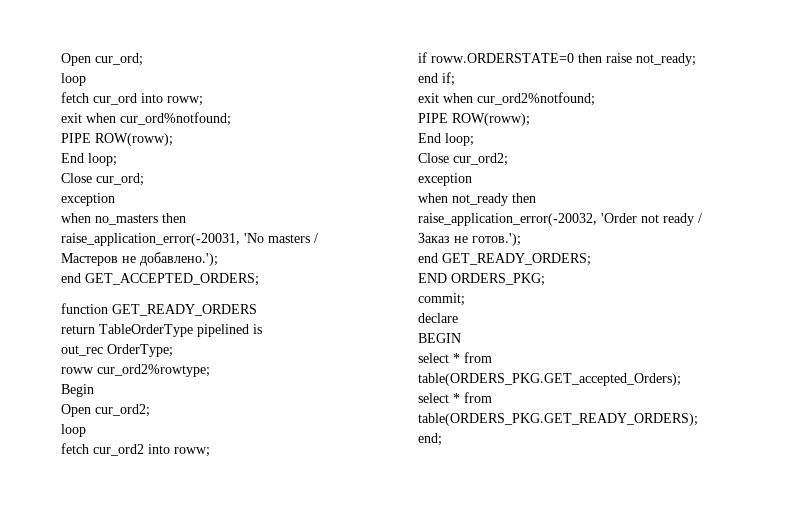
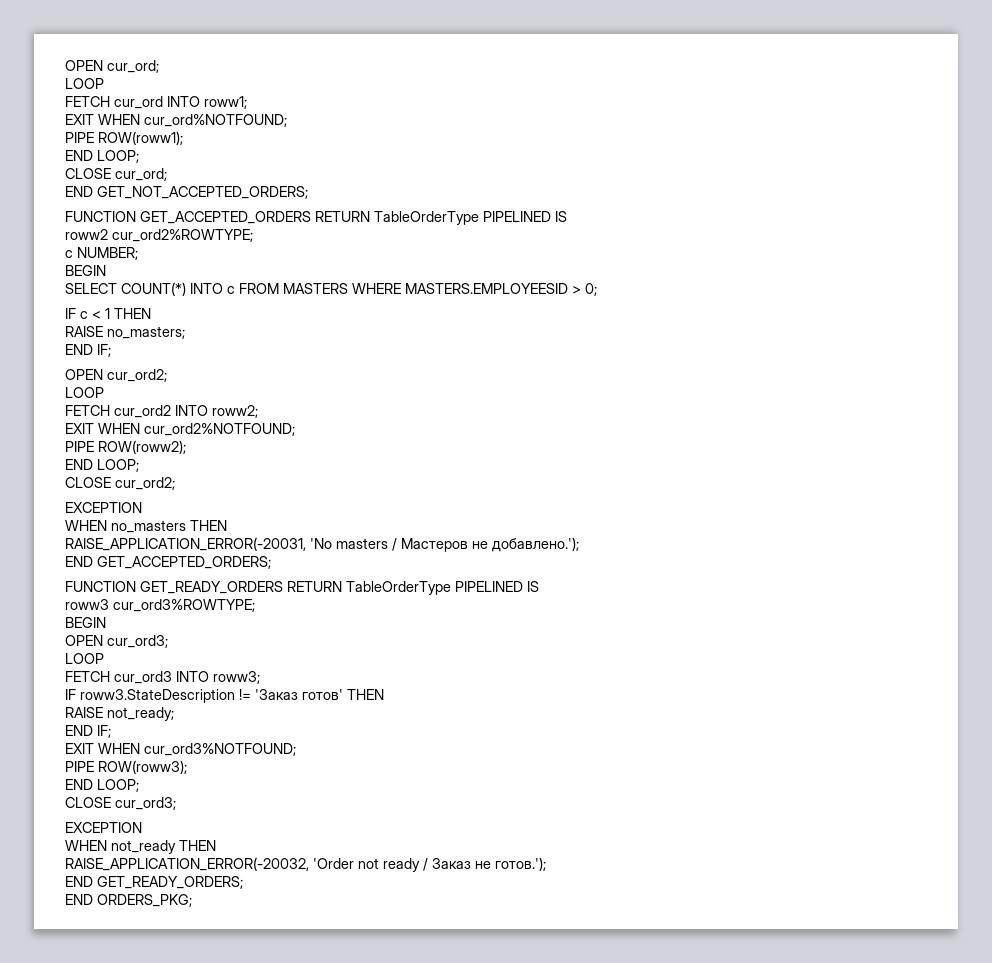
- Open cur_ord;
- loop
- fetch cur_ord into roww;
- exit when cur_ord%notfound;
- PIPE ROW(roww);
- End loop;
- Close cur_ord;
- exception
- when no_masters then
- raise_application_error(-20031, 'No masters / Мастеров не добавлено.');
+ OPEN cur_ord;
+ LOOP
+ FETCH cur_ord INTO roww1;
+ EXIT WHEN cur_ord%NOTFOUND;
+ PIPE ROW(roww1);
+ END LOOP;
+ CLOSE cur_ord;
+ END GET_NOT_ACCEPTED_ORDERS;
+ FUNCTION GET_ACCEPTED_ORDERS RETURN TableOrderType PIPELINED IS
+ roww2 cur_ord2%ROWTYPE;
+ c NUMBER;
+ BEGIN
+ SELECT COUNT(*) INTO c FROM MASTERS WHERE MASTERS.EMPLOYEESID > 0;
+ IF c < 1 THEN
+ RAISE no_masters;
+ END IF;
+ OPEN cur_ord2;
+ LOOP
+ FETCH cur_ord2 INTO roww2;
+ EXIT WHEN cur_ord2%NOTFOUND;
+ PIPE ROW(roww2);
+ END LOOP;
+ CLOSE cur_ord2;
+ EXCEPTION
+ WHEN no_masters THEN
+ RAISE_APPLICATION_ERROR(-20031, 'No masters / Мастеров не добавлено.');
- end GET_ACCEPTED_ORDERS;
+ END GET_ACCEPTED_ORDERS;
- function GET_READY_ORDERS
- return TableOrderType pipelined is
- out_rec OrderType;
- roww cur_ord2%rowtype;
- Begin
- Open cur_ord2;
- loop
- fetch cur_ord2 into roww;
- if roww.ORDERSTATE=0 then raise not_ready;
- end if;
- exit when cur_ord2%notfound;
- PIPE ROW(roww);
- End loop;
- Close cur_ord2;
- exception
- when not_ready then
- raise_application_error(-20032, 'Order not ready / Заказ не готов.');
+ FUNCTION GET_READY_ORDERS RETURN TableOrderType PIPELINED IS
+ roww3 cur_ord3%ROWTYPE;
+ BEGIN
+ OPEN cur_ord3;
+ LOOP
+ FETCH cur_ord3 INTO roww3;
+ IF roww3.StateDescription != 'Заказ готов' THEN
+ RAISE not_ready;
+ END IF;
+ EXIT WHEN cur_ord3%NOTFOUND;
+ PIPE ROW(roww3);
+ END LOOP;
+ CLOSE cur_ord3;
+ EXCEPTION
+ WHEN not_ready THEN
+ RAISE_APPLICATION_ERROR(-20032, 'Order not ready / Заказ не готов.');
- end GET_READY_ORDERS;
+ END GET_READY_ORDERS;
- commit;
- declare
- BEGIN
- select * from table(ORDERS_PKG.GET_accepted_Orders);
- select * from table(ORDERS_PKG.GET_READY_ORDERS);
- end;

